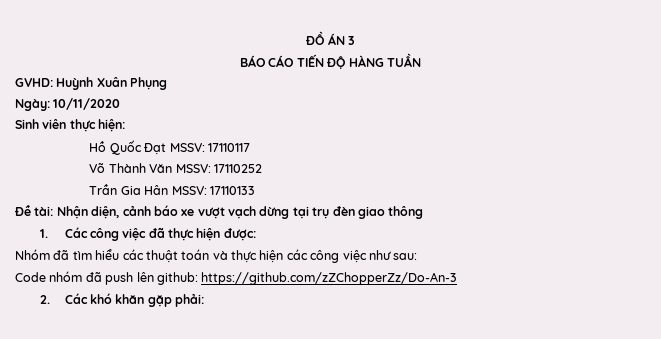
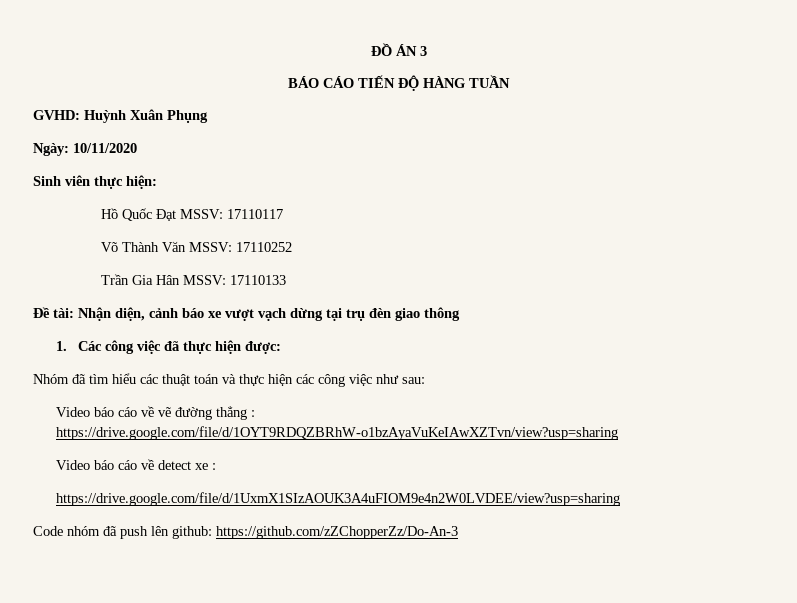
+ Video báo cáo về vẽ đường thẳng : https://drive.google.com/file/d/1OYT9RDQZBRhW-o1bzAyaVuKeIAwXZTvn/view?usp=sharing
+ Video báo cáo về detect xe :
+ https://drive.google.com/file/d/1UxmX1SIzAOUK3A4uFIOM9e4n2W0LVDEE/view?usp=sharing
- 2. Các khó khăn gặp phải:

